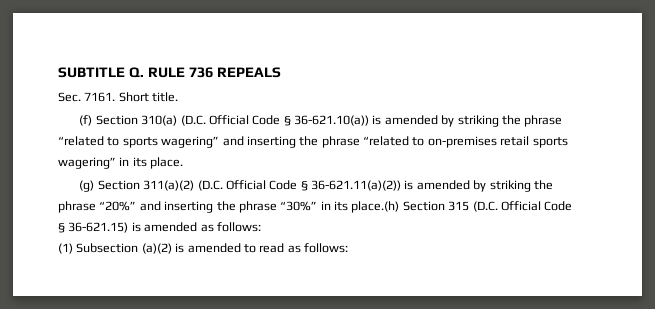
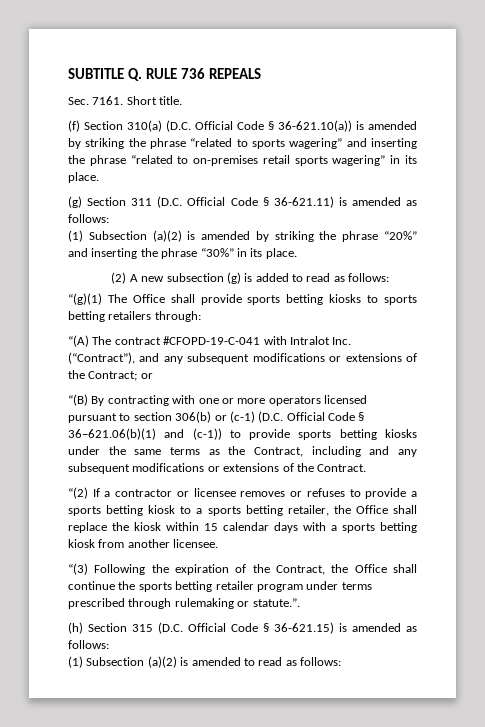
- (g) Section 311(a)(2) (D.C. Official Code § 36-621.11(a)(2)) is amended by striking the phrase “20%” and inserting the phrase “30%” in its place.(h) Section 315 (D.C. Official Code § 36-621.15) is amended as follows:
+ (g) Section 311 (D.C. Official Code § 36-621.11) is amended as follows:
+ (1) Subsection (a)(2) is amended by striking the phrase “20%” and inserting the phrase “30%” in its place.
+ (2) A new subsection (g) is added to read as follows:
+ “(g)(1) The Office shall provide sports betting kiosks to sports betting retailers through:
+ “(A) The contract #CFOPD-19-C-041 with Intralot Inc. (“Contract”), and any subsequent modifications or extensions of the Contract; or
+ “(B) By contracting with one or more operators licensed pursuant to section 306(b) or (c-1) (D.C. Official Code § 36–621.06(b)(1) and (c-1)) to provide sports betting kiosks under the same terms as the Contract, including and any subsequent modifications or extensions of the Contract.
+ “(2) If a contractor or licensee removes or refuses to provide a sports betting kiosk to a sports betting retailer, the Office shall replace the kiosk within 15 calendar days with a sports betting kiosk from another licensee.
+ “(3) Following the expiration of the Contract, the Office shall continue the sports betting retailer program under terms prescribed through rulemaking or statute.”.
+ (h) Section 315 (D.C. Official Code § 36-621.15) is amended as follows:

